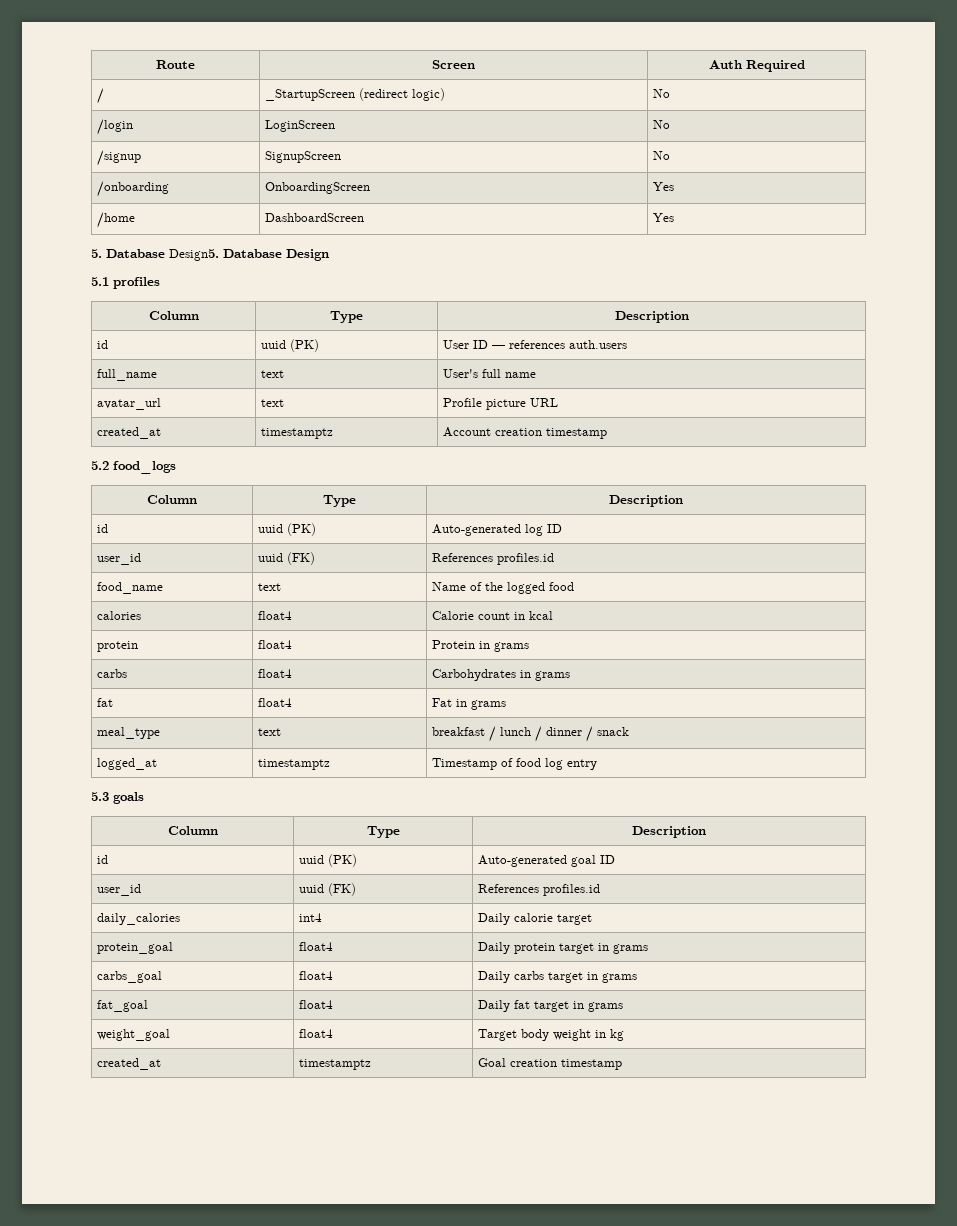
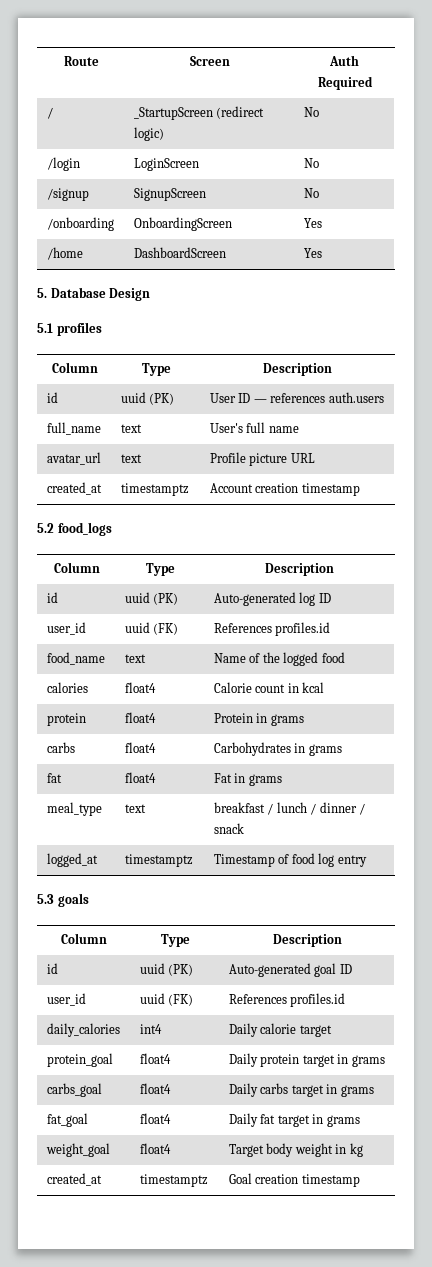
- 5. Database Design5. Database Design
+ 5. Database Design

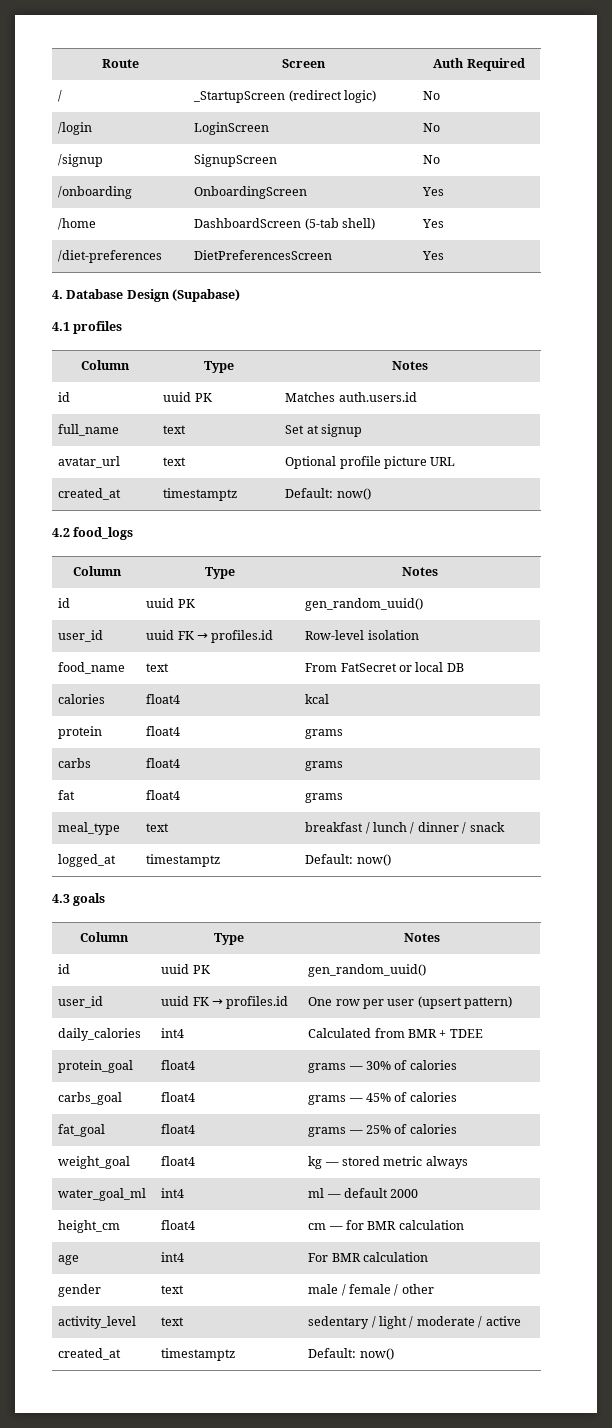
- /home | DashboardScreen | Yes
- 5. Database Design
- 5.1 profiles
- Column | Type | Description
- id | uuid (PK) | User ID — references auth.users
+ /home | DashboardScreen (5-tab shell) | Yes
+ /diet-preferences | DietPreferencesScreen | Yes
+ 4. Database Design (Supabase)
+ 4.1 profiles
+ Column | Type | Notes
+ id | uuid PK | Matches auth.users.id
- full_name | text | User's full name
+ full_name | text | Set at signup
- avatar_url | text | Profile picture URL
- created_at | timestamptz | Account creation timestamp
- 5.2 food_logs
- Column | Type | Description
- id | uuid (PK) | Auto-generated log ID
- user_id | uuid (FK) | References profiles.id
- food_name | text | Name of the logged food
+ avatar_url | text | Optional profile picture URL
+ created_at | timestamptz | Default: now()
+ 4.2 food_logs
+ Column | Type | Notes
+ id | uuid PK | gen_random_uuid()
+ user_id | uuid FK → profiles.id | Row-level isolation
+ food_name | text | From FatSecret or local DB
- calories | float4 | Calorie count in kcal
+ calories | float4 | kcal
- protein | float4 | Protein in grams
+ protein | float4 | grams
- carbs | float4 | Carbohydrates in grams
+ carbs | float4 | grams
- fat | float4 | Fat in grams
+ fat | float4 | grams
- logged_at | timestamptz | Timestamp of food log entry
- 5.3 goals
- Column | Type | Description
- id | uuid (PK) | Auto-generated goal ID
- user_id | uuid (FK) | References profiles.id
- daily_calories | int4 | Daily calorie target
- protein_goal | float4 | Daily protein target in grams
- carbs_goal | float4 | Daily carbs target in grams
- fat_goal | float4 | Daily fat target in grams
- weight_goal | float4 | Target body weight in kg
- created_at | timestamptz | Goal creation timestamp
+ logged_at | timestamptz | Default: now()
+ 4.3 goals
+ Column | Type | Notes
+ id | uuid PK | gen_random_uuid()
+ user_id | uuid FK → profiles.id | One row per user (upsert pattern)
+ daily_calories | int4 | Calculated from BMR + TDEE
+ protein_goal | float4 | grams — 30% of calories
+ carbs_goal | float4 | grams — 45% of calories
+ fat_goal | float4 | grams — 25% of calories
+ weight_goal | float4 | kg — stored metric always
+ water_goal_ml | int4 | ml — default 2000
+ height_cm | float4 | cm — for BMR calculation
+ age | int4 | For BMR calculation
+ gender | text | male / female / other
+ activity_level | text | sedentary / light / moderate / active
+ created_at | timestamptz | Default: now()

